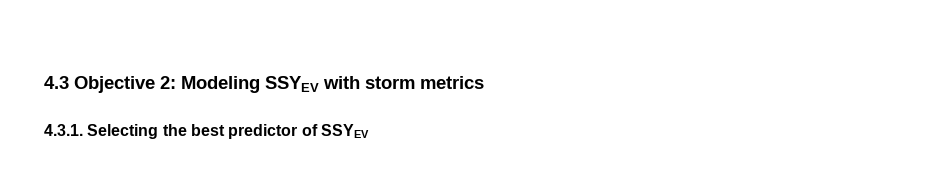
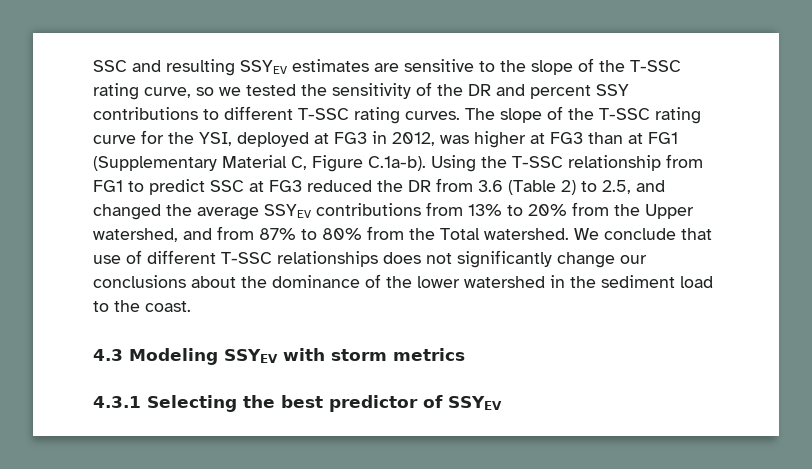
- 4.3 Objective 2: Modeling SSYEV with storm metrics
+ SSC and resulting SSYEV estimates are sensitive to the slope of the T-SSC rating curve, so we tested the sensitivity of the DR and percent SSY contributions to different T-SSC rating curves. The slope of the T-SSC rating curve for the YSI, deployed at FG3 in 2012, was higher at FG3 than at FG1 (Supplementary Material C, Figure C.1a-b). Using the T-SSC relationship from FG1 to predict SSC at FG3 reduced the DR from 3.6 (Table 2) to 2.5, and changed the average SSYEV contributions from 13% to 20% from the Upper watershed, and from 87% to 80% from the Total watershed. We conclude that use of different T-SSC relationships does not significantly change our conclusions about the dominance of the lower watershed in the sediment load to the coast.
+ 4.3 Modeling SSYEV with storm metrics
- 4.3.1. Selecting the best predictor of SSYEV
+ 4.3.1 Selecting the best predictor of SSYEV

